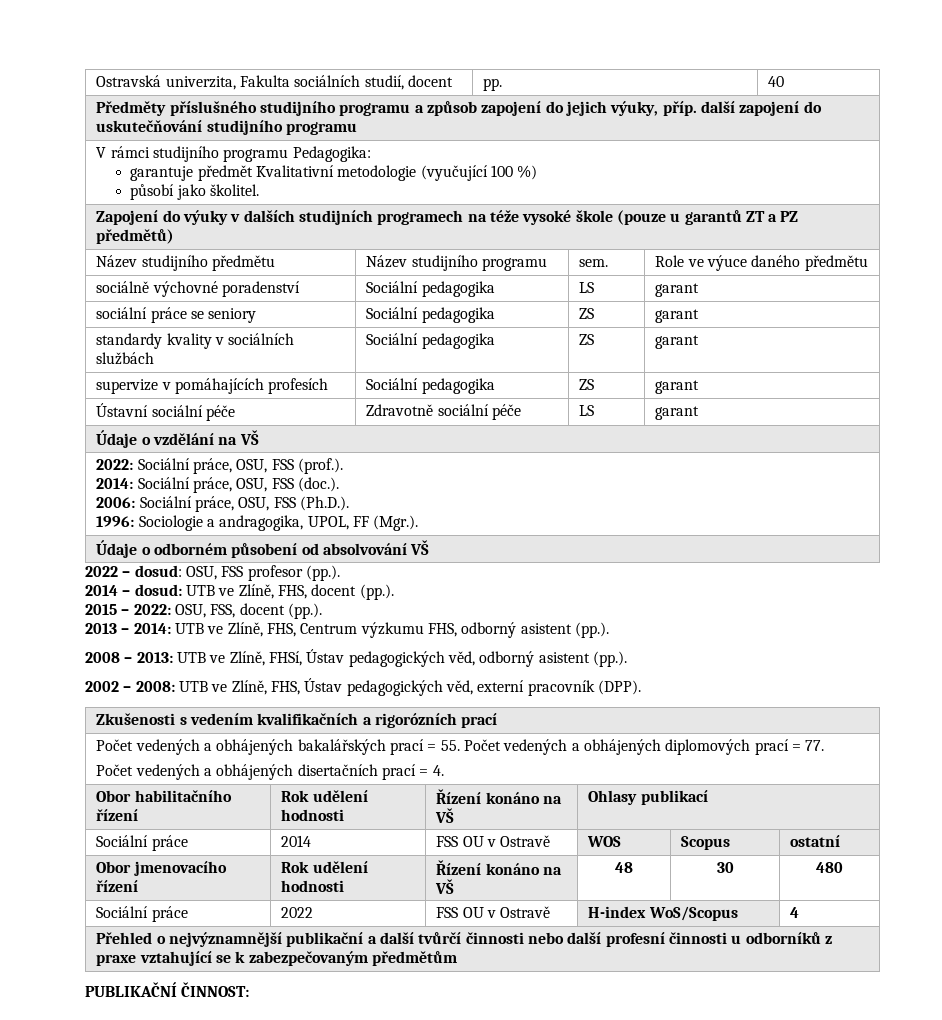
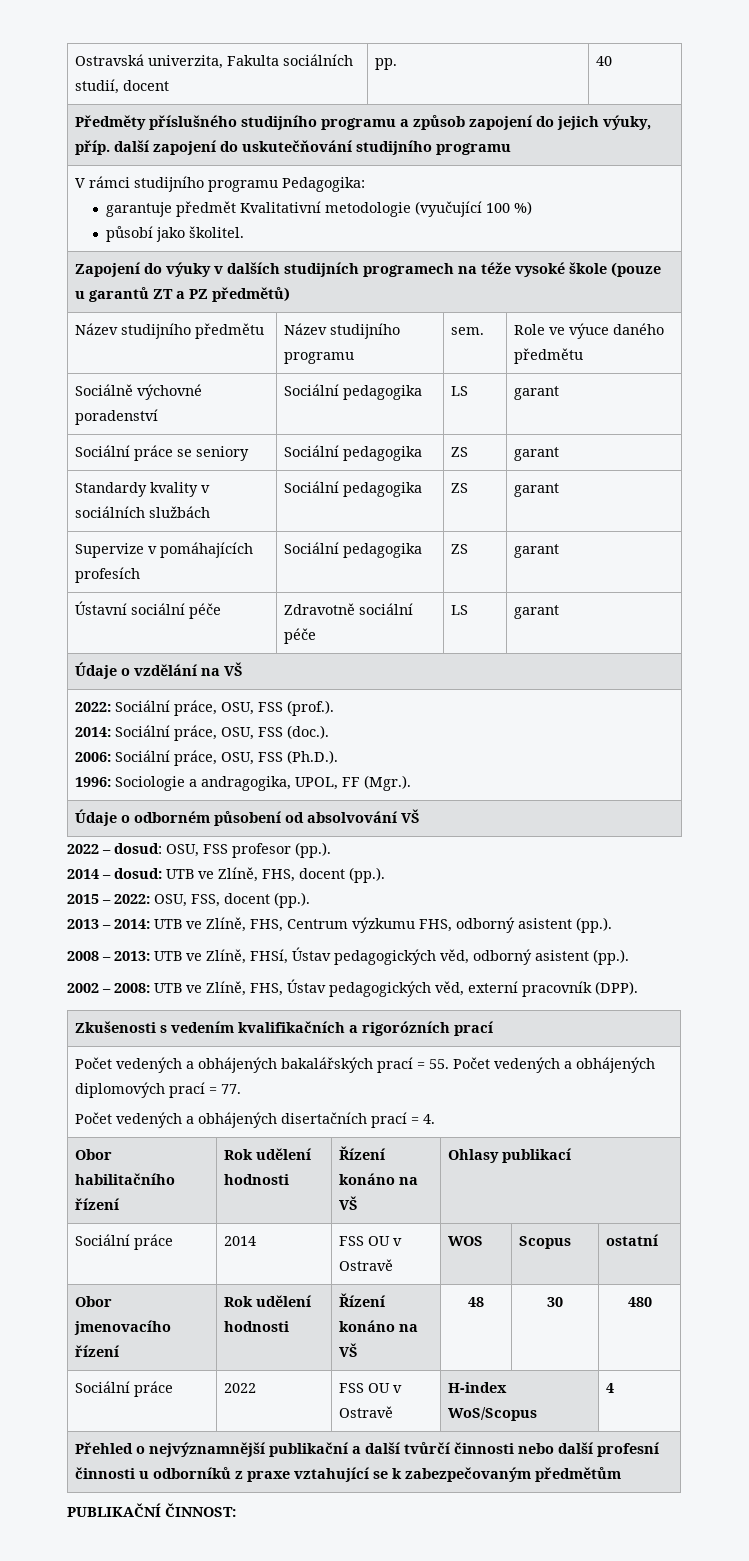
- sociálně výchovné poradenství | Sociální pedagogika | LS | garant
+ Sociálně výchovné poradenství | Sociální pedagogika | LS | garant
- sociální práce se seniory | Sociální pedagogika | ZS | garant
+ Sociální práce se seniory | Sociální pedagogika | ZS | garant
- standardy kvality v sociálních službách | Sociální pedagogika | ZS | garant
+ Standardy kvality v sociálních službách | Sociální pedagogika | ZS | garant
- supervize v pomáhajících profesích | Sociální pedagogika | ZS | garant
+ Supervize v pomáhajících profesích | Sociální pedagogika | ZS | garant

